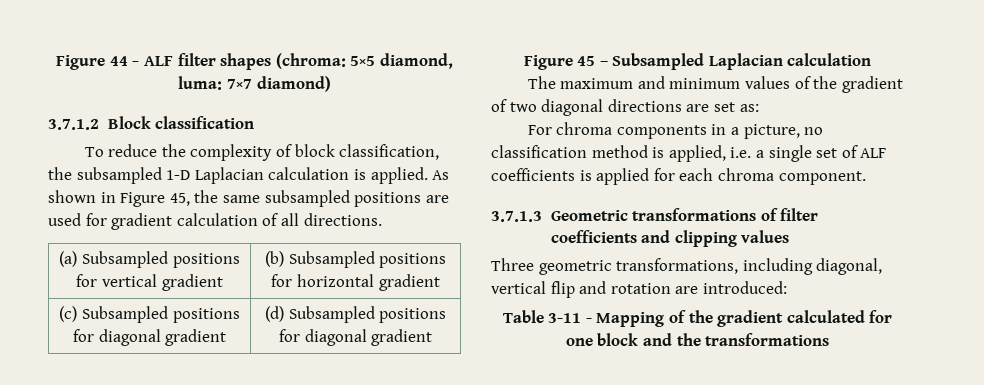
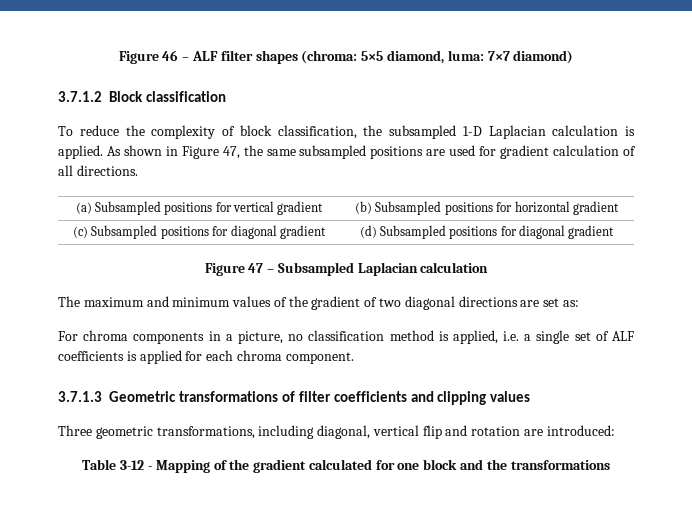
- Figure 44 – ALF filter shapes (chroma: 5×5 diamond, luma: 7×7 diamond)
+ Figure 46 – ALF filter shapes (chroma: 5×5 diamond, luma: 7×7 diamond)
- As shown in Figure 45, the same subsampled positions are used for gradient calculation of all directions.
+ As shown in Figure 47, the same subsampled positions are used for gradient calculation of all directions.
- Figure 45 – Subsampled Laplacian calculation
+ Figure 47 – Subsampled Laplacian calculation
- Table 3-11 - Mapping of the gradient calculated for one block and the transformations
+ Table 3-12 - Mapping of the gradient calculated for one block and the transformations

